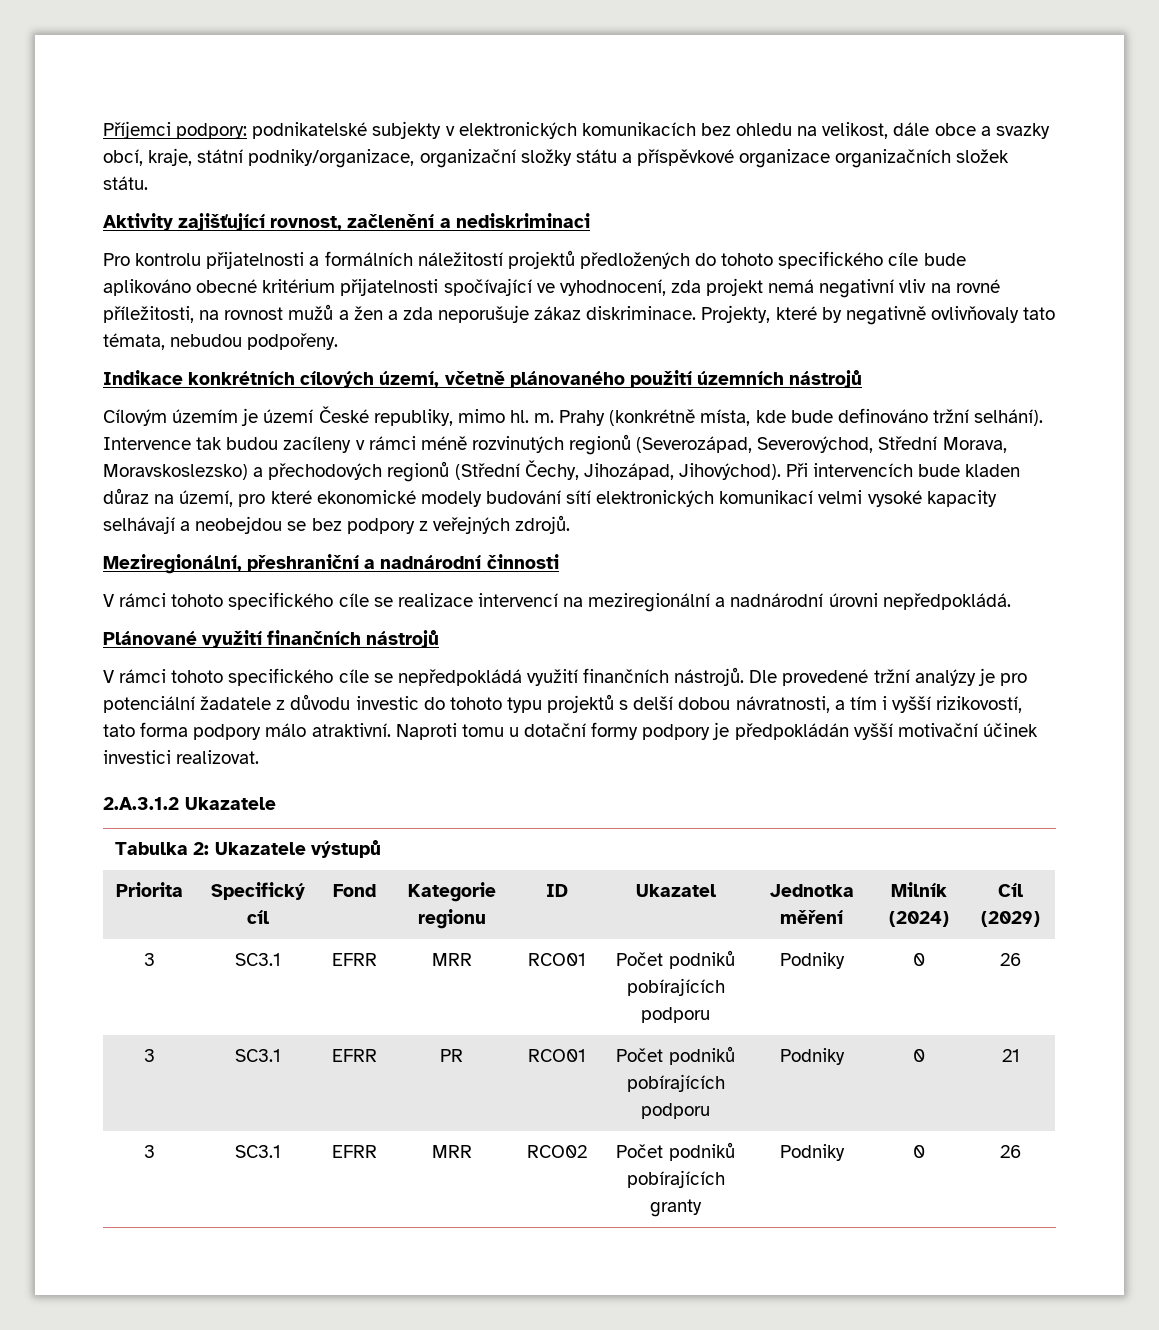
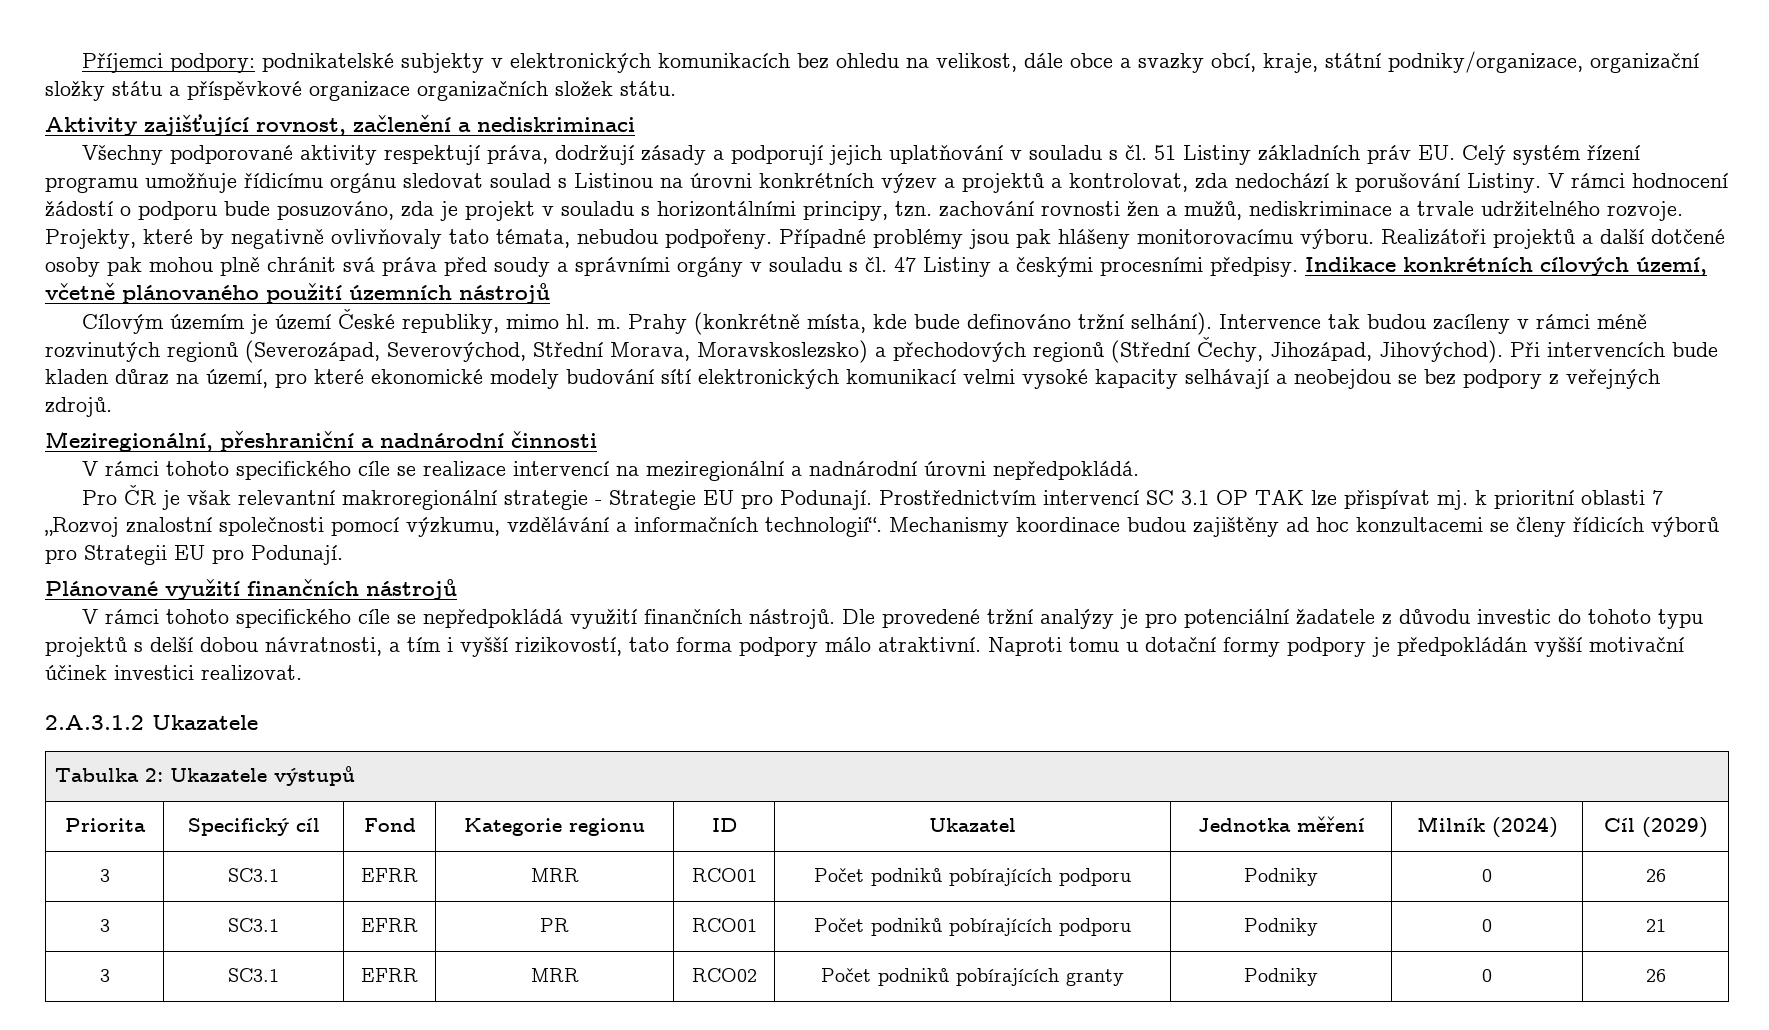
- Pro kontrolu přijatelnosti a formálních náležitostí projektů předložených do tohoto specifického cíle bude aplikováno obecné kritérium přijatelnosti spočívající ve vyhodnocení, zda projekt nemá negativní vliv na rovné příležitosti, na rovnost mužů a žen a zda neporušuje zákaz diskriminace.
+ Všechny podporované aktivity respektují práva, dodržují zásady a podporují jejich uplatňování v souladu s čl. 51 Listiny základních práv EU. Celý systém řízení programu umožňuje řídicímu orgánu sledovat soulad s Listinou na úrovni konkrétních výzev a projektů a kontrolovat, zda nedochází k porušování Listiny. V rámci hodnocení žádostí o podporu bude posuzováno, zda je projekt v souladu s horizontálními principy, tzn. zachování rovnosti žen a mužů, nediskriminace a trvale udržitelného rozvoje.
- Projekty, které by negativně ovlivňovaly tato témata, nebudou podpořeny.
- Indikace konkrétních cílových území, včetně plánovaného použití územních nástrojů
+ Projekty, které by negativně ovlivňovaly tato témata, nebudou podpořeny. Případné problémy jsou pak hlášeny monitorovacímu výboru. Realizátoři projektů a další dotčené osoby pak mohou plně chránit svá práva před soudy a správními orgány v souladu s čl. 47 Listiny a českými procesními předpisy. Indikace konkrétních cílových území, včetně plánovaného použití územních nástrojů
+ Pro ČR je však relevantní makroregionální strategie - Strategie EU pro Podunají. Prostřednictvím intervencí SC 3.1 OP TAK lze přispívat mj. k prioritní oblasti 7 „Rozvoj znalostní společnosti pomocí výzkumu, vzdělávání a informačních technologií“. Mechanismy koordinace budou zajištěny ad hoc konzultacemi se členy řídicích výborů pro Strategii EU pro Podunají.

